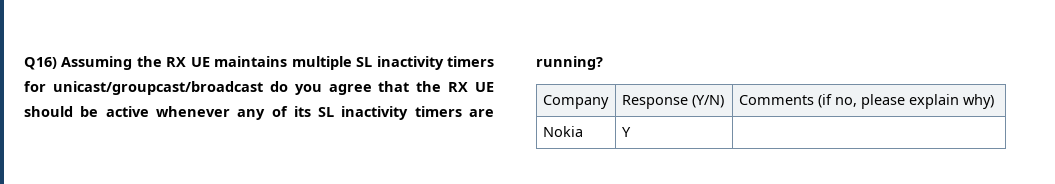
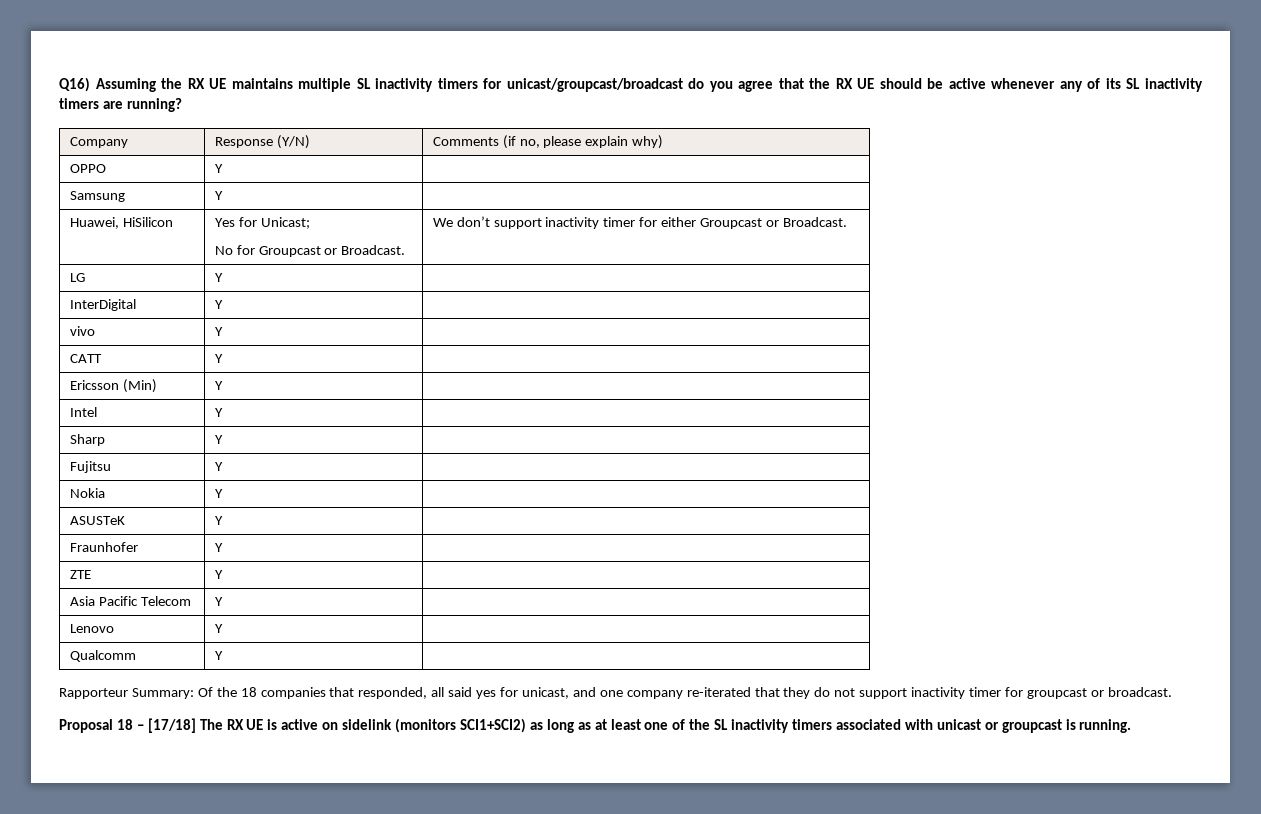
+ OPPO | Y |
+ Samsung | Y |
+ Huawei, HiSilicon | Yes for Unicast;
+ No for Groupcast or Broadcast. | We don’t support inactivity timer for either Groupcast or Broadcast.
+ LG | Y |
+ InterDigital | Y |
+ vivo | Y |
+ CATT | Y |
+ Ericsson (Min) | Y |
+ Intel | Y |
+ Sharp | Y |
+ Fujitsu | Y |
  Nokia | Y |
+ ASUSTeK | Y |
+ Fraunhofer | Y |
+ ZTE | Y |
+ Asia Pacific Telecom | Y |
+ Lenovo | Y |
+ Qualcomm | Y |
+ Rapporteur Summary: Of the 18 companies that responded, all said yes for unicast, and one company re-iterated that they do not support inactivity timer for groupcast or broadcast.
+ Proposal 18 – [17/18] The RX UE is active on sidelink (monitors SCI1+SCI2) as long as at least one of the SL inactivity timers associated with unicast or groupcast is running.

